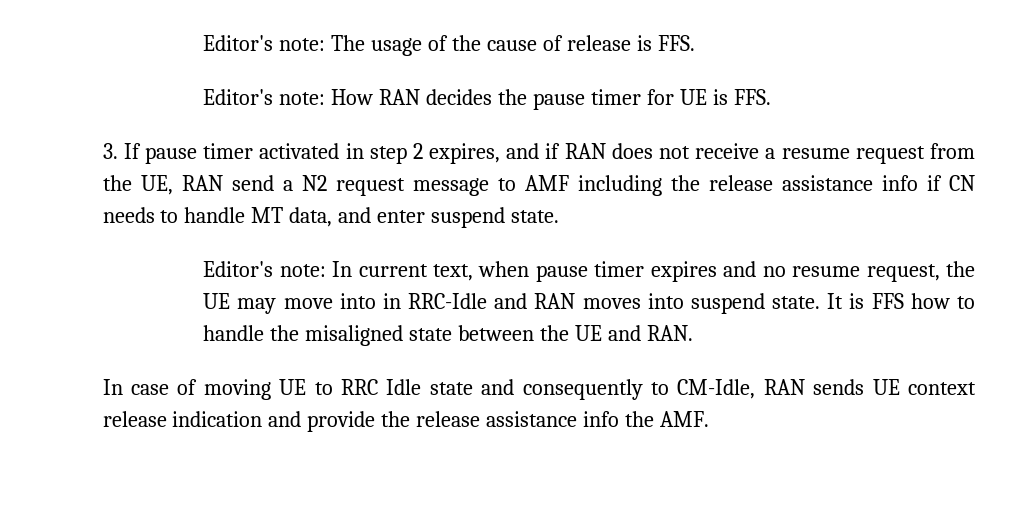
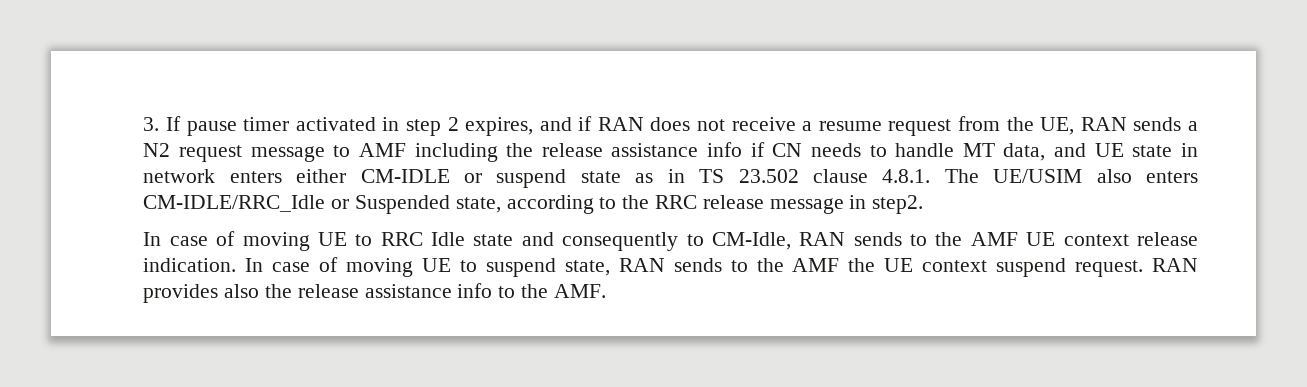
- Editor's note: The usage of the cause of release is FFS.
- Editor's note: How RAN decides the pause timer for UE is FFS.
- 3. If pause timer activated in step 2 expires, and if RAN does not receive a resume request from the UE, RAN send a N2 request message to AMF including the release assistance info if CN needs to handle MT data, and enter suspend state.
- Editor's note: In current text, when pause timer expires and no resume request, the UE may move into in RRC-Idle and RAN moves into suspend state. It is FFS how to handle the misaligned state between the UE and RAN.
+ 3. If pause timer activated in step 2 expires, and if RAN does not receive a resume request from the UE, RAN sends a N2 request message to AMF including the release assistance info if CN needs to handle MT data, and UE state in network enters either CM-IDLE or suspend state as in TS 23.502 clause 4.8.1. The UE/USIM also enters CM-IDLE/RRC_Idle or Suspended state, according to the RRC release message in step2.
- In case of moving UE to RRC Idle state and consequently to CM-Idle, RAN sends UE context release indication and provide the release assistance info the AMF.
+ In case of moving UE to RRC Idle state and consequently to CM-Idle, RAN sends to the AMF UE context release indication. In case of moving UE to suspend state, RAN sends to the AMF the UE context suspend request. RAN provides also the release assistance info to the AMF.

